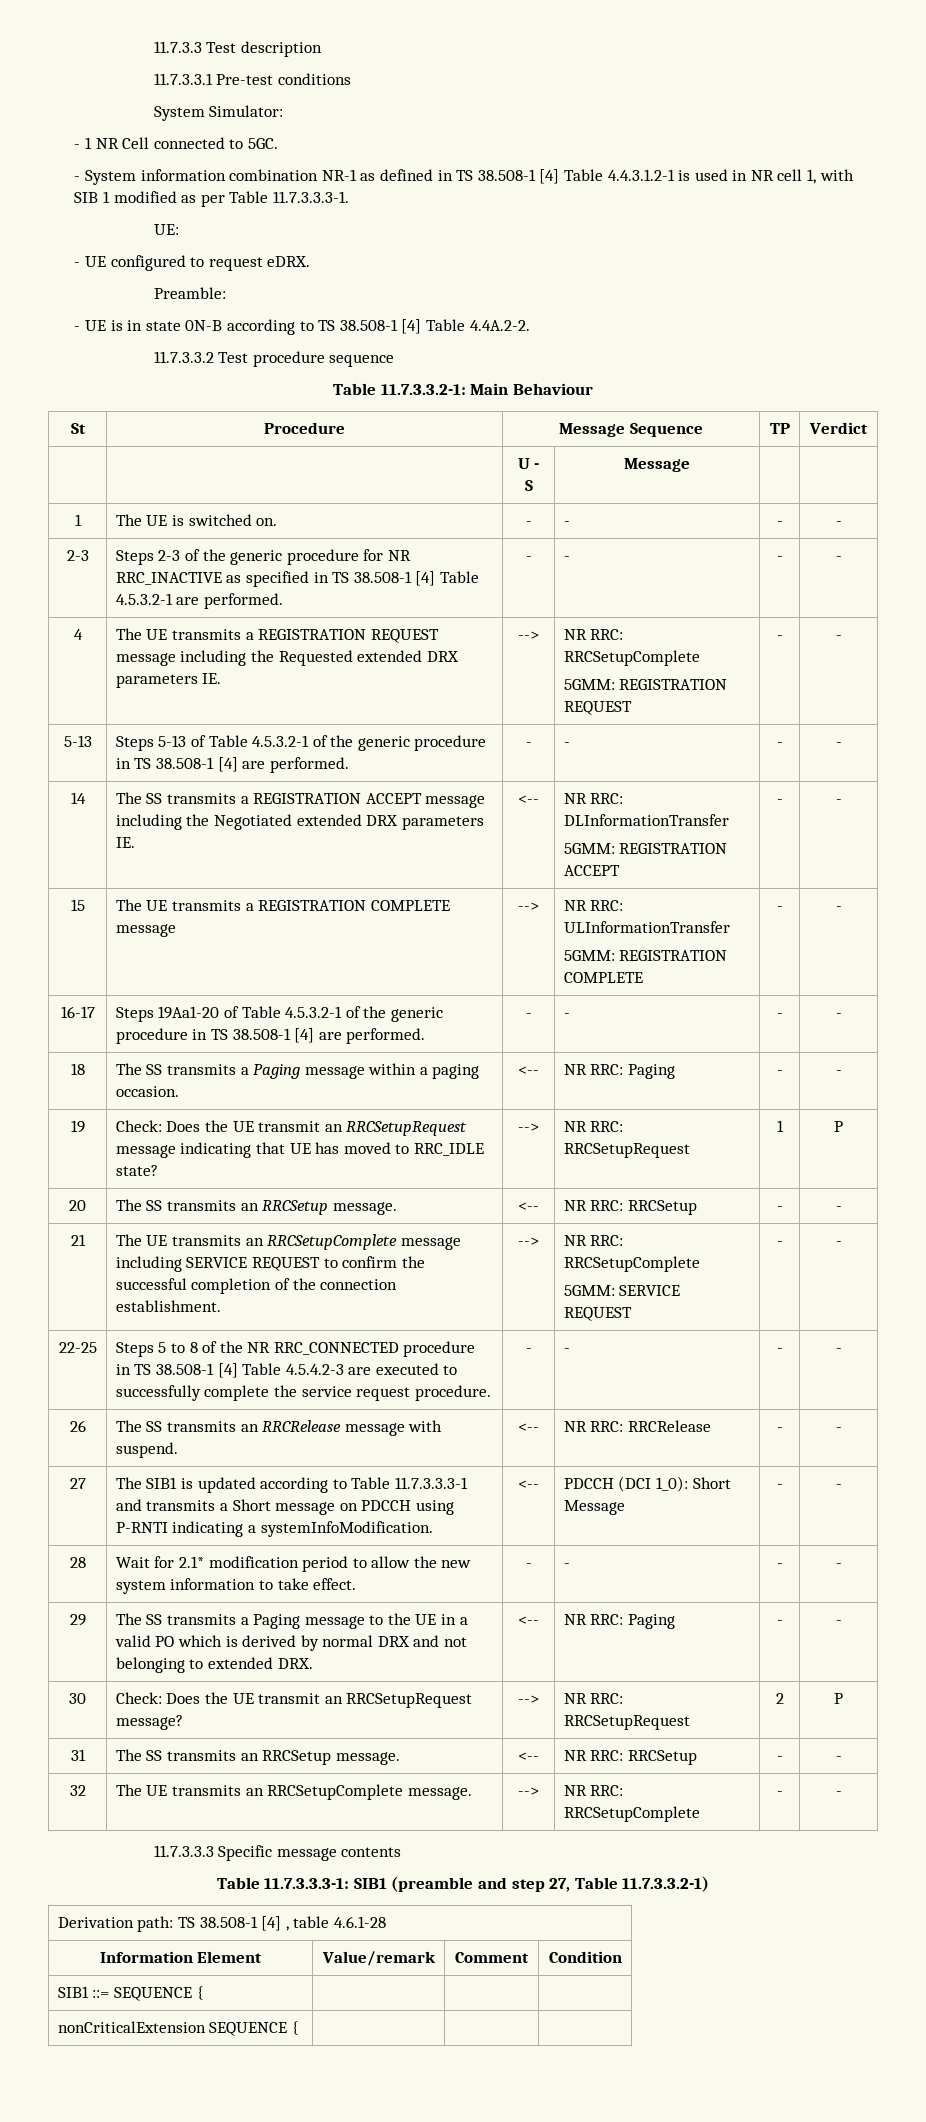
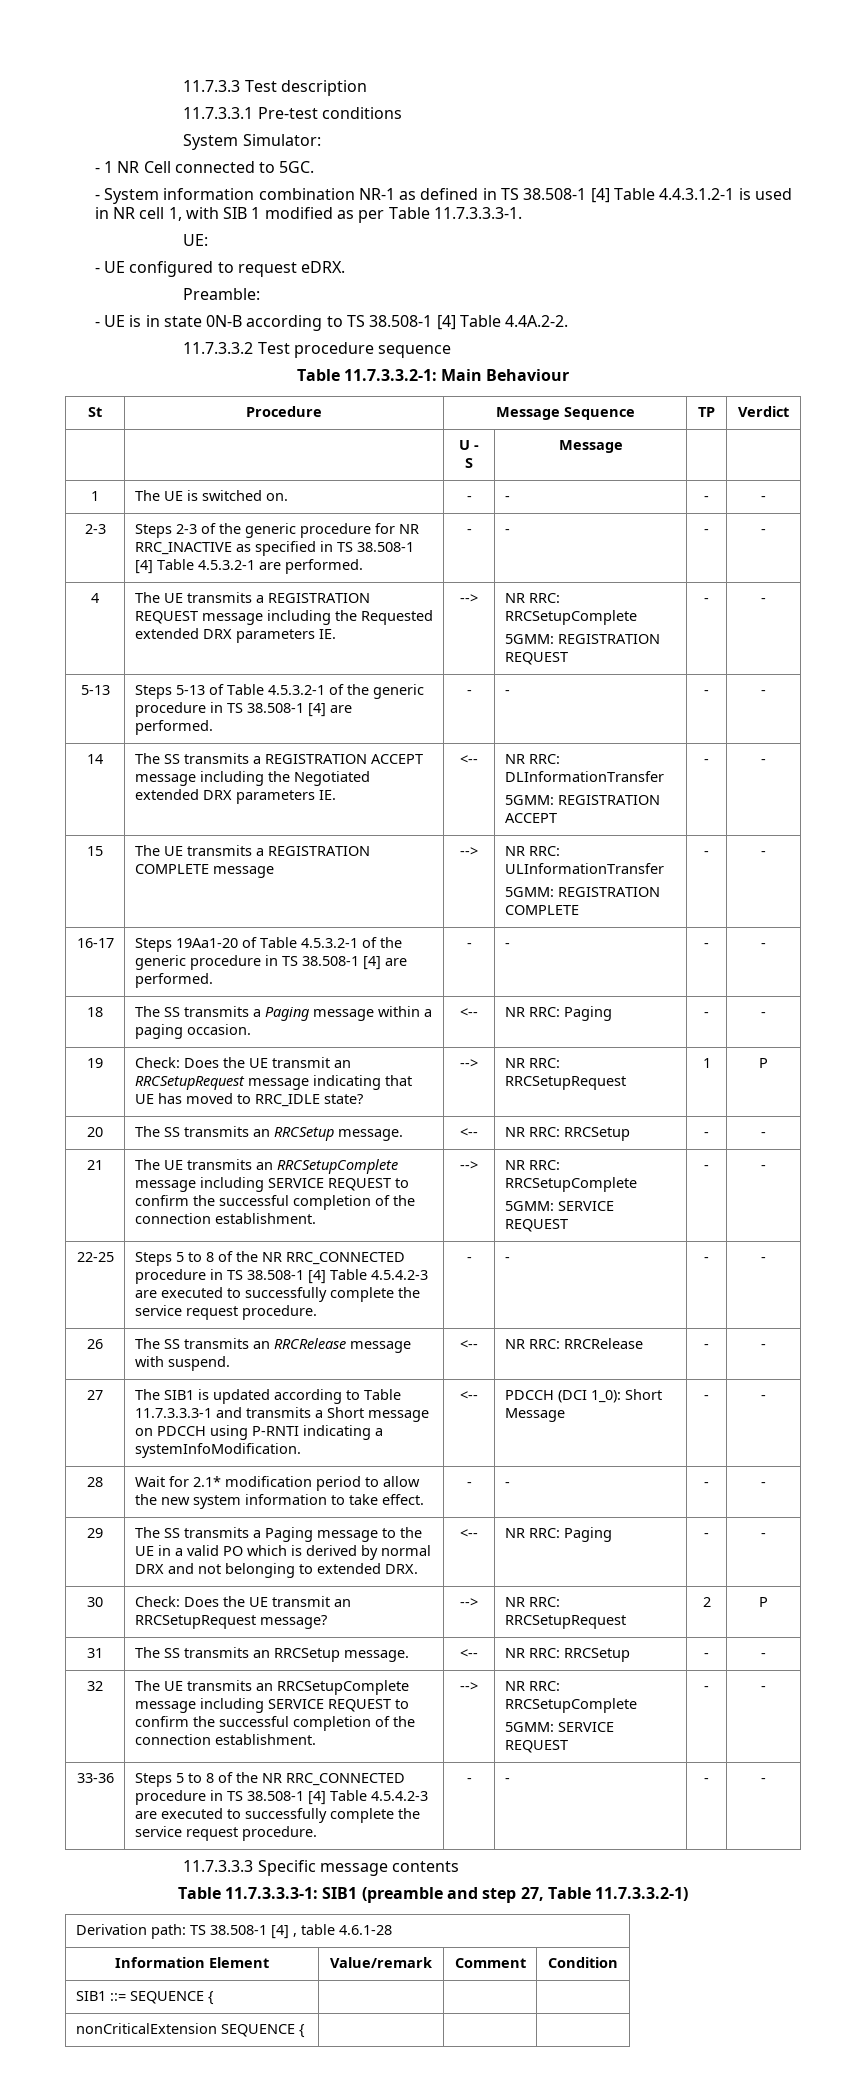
- 32 | The UE transmits an RRCSetupComplete message. | --> | NR RRC: RRCSetupComplete | - | -
+ 32 | The UE transmits an RRCSetupComplete message including SERVICE REQUEST to confirm the successful completion of the connection establishment. | --> | NR RRC: RRCSetupComplete
+ 5GMM: SERVICE REQUEST | - | -
+ 33-36 | Steps 5 to 8 of the NR RRC_CONNECTED procedure in TS 38.508-1 [4] Table 4.5.4.2-3 are executed to successfully complete the service request procedure. | - | - | - | -

